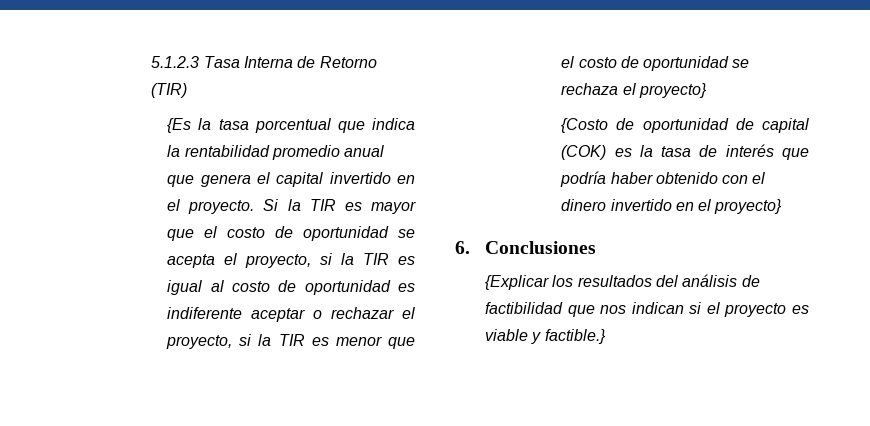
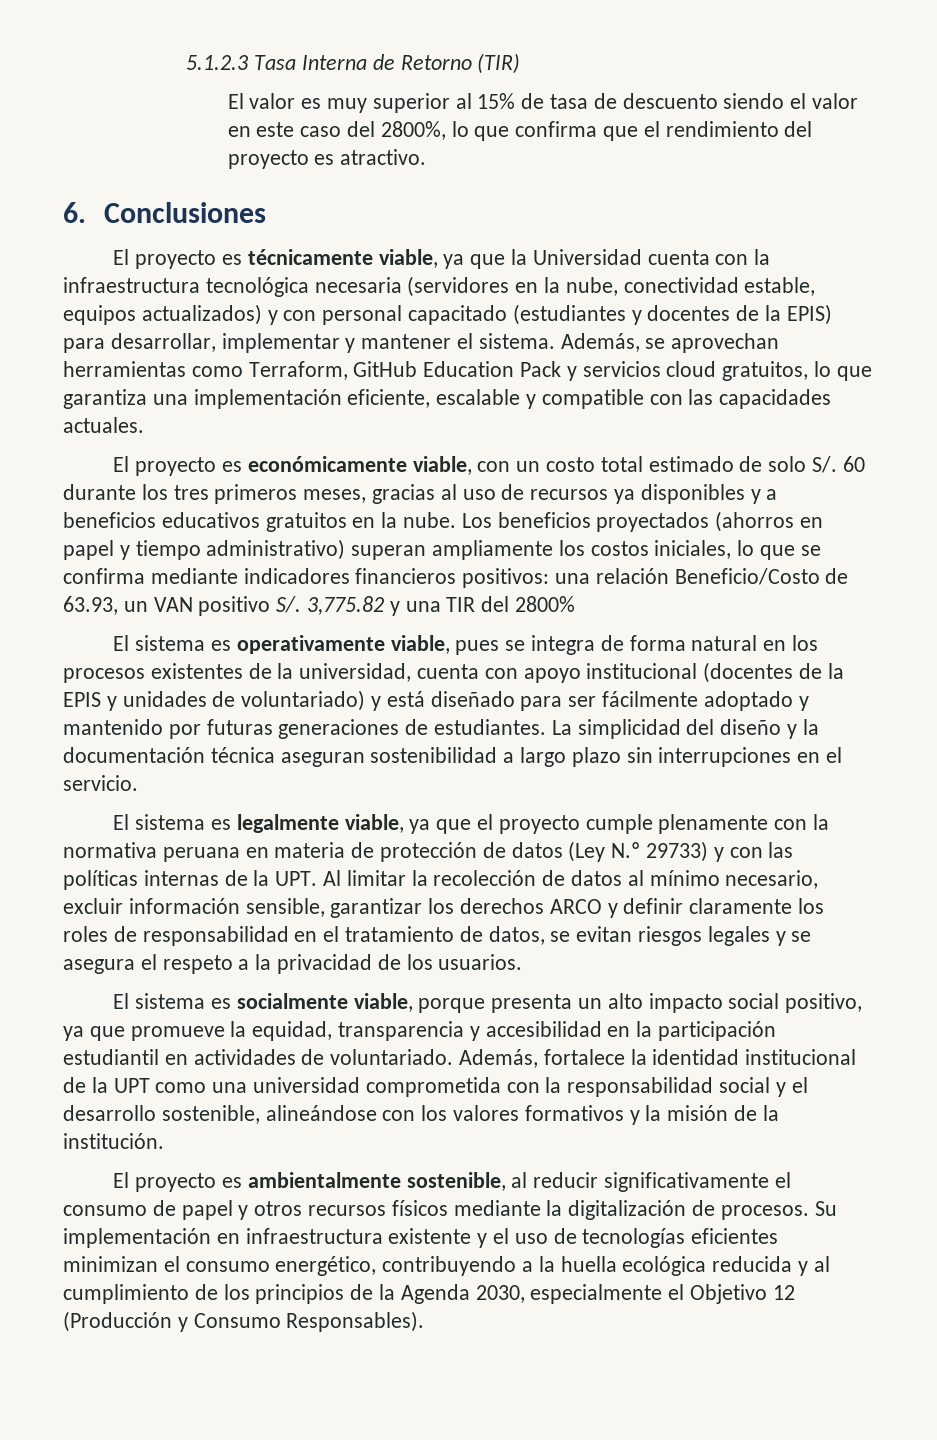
- {Es la tasa porcentual que indica la rentabilidad promedio anual que genera el capital invertido en el proyecto. Si la TIR es mayor que el costo de oportunidad se acepta el proyecto, si la TIR es igual al costo de oportunidad es indiferente aceptar o rechazar el proyecto, si la TIR es menor que el costo de oportunidad se rechaza el proyecto}
- {Costo de oportunidad de capital (COK) es la tasa de interés que podría haber obtenido con el dinero invertido en el proyecto}
+ El valor es muy superior al 15% de tasa de descuento siendo el valor en este caso del 2800%, lo que confirma que el rendimiento del proyecto es atractivo.
  6. Conclusiones
- {Explicar los resultados del análisis de factibilidad que nos indican si el proyecto es viable y factible.}
+ El proyecto es técnicamente viable, ya que la Universidad cuenta con la infraestructura tecnológica necesaria (servidores en la nube, conectividad estable, equipos actualizados) y con personal capacitado (estudiantes y docentes de la EPIS) para desarrollar, implementar y mantener el sistema. Además, se aprovechan herramientas como Terraform, GitHub Education Pack y servicios cloud gratuitos, lo que garantiza una implementación eficiente, escalable y compatible con las capacidades actuales.
+ El proyecto es económicamente viable, con un costo total estimado de solo S/. 60 durante los tres primeros meses, gracias al uso de recursos ya disponibles y a beneficios educativos gratuitos en la nube. Los beneficios proyectados (ahorros en papel y tiempo administrativo) superan ampliamente los costos iniciales, lo que se confirma mediante indicadores financieros positivos: una relación Beneficio/Costo de 63.93, un VAN positivo S/. 3,775.82 y una TIR del 2800%
+ El sistema es operativamente viable, pues se integra de forma natural en los procesos existentes de la universidad, cuenta con apoyo institucional (docentes de la EPIS y unidades de voluntariado) y está diseñado para ser fácilmente adoptado y mantenido por futuras generaciones de estudiantes. La simplicidad del diseño y la documentación técnica aseguran sostenibilidad a largo plazo sin interrupciones en el servicio.
+ El sistema es legalmente viable, ya que el proyecto cumple plenamente con la normativa peruana en materia de protección de datos (Ley N.º 29733) y con las políticas internas de la UPT. Al limitar la recolección de datos al mínimo necesario, excluir información sensible, garantizar los derechos ARCO y definir claramente los roles de responsabilidad en el tratamiento de datos, se evitan riesgos legales y se asegura el respeto a la privacidad de los usuarios.
+ El sistema es socialmente viable, porque presenta un alto impacto social positivo, ya que promueve la equidad, transparencia y accesibilidad en la participación estudiantil en actividades de voluntariado. Además, fortalece la identidad institucional de la UPT como una universidad comprometida con la responsabilidad social y el desarrollo sostenible, alineándose con los valores formativos y la misión de la institución.
+ El proyecto es ambientalmente sostenible, al reducir significativamente el consumo de papel y otros recursos físicos mediante la digitalización de procesos. Su implementación en infraestructura existente y el uso de tecnologías eficientes minimizan el consumo energético, contribuyendo a la huella ecológica reducida y al cumplimiento de los principios de la Agenda 2030, especialmente el Objetivo 12 (Producción y Consumo Responsables).

